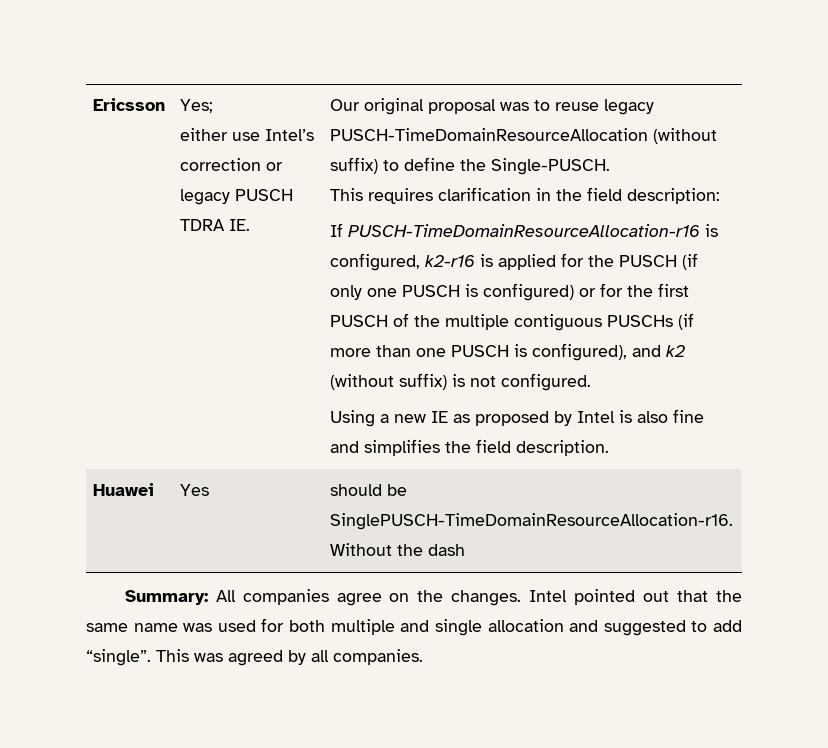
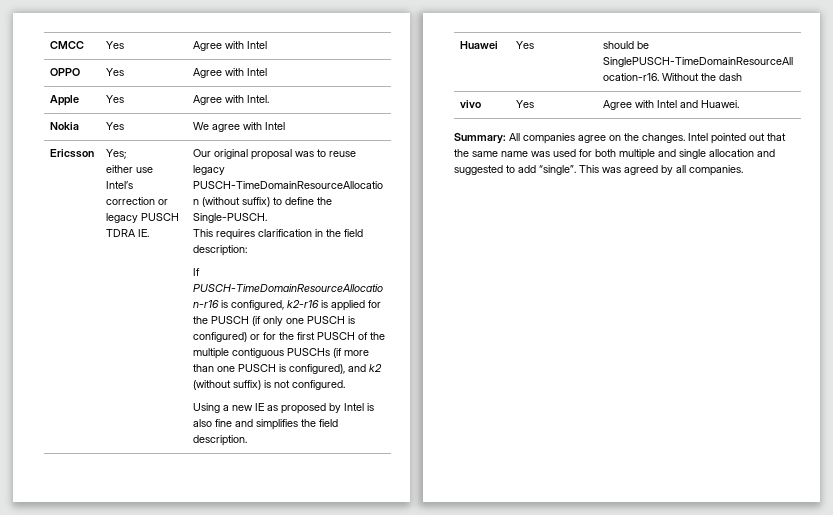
+ CMCC | Yes | Agree with Intel
+ OPPO | Yes | Agree with Intel
+ Apple | Yes | Agree with Intel.
+ Nokia | Yes | We agree with Intel
+ vivo | Yes | Agree with Intel and Huawei.

